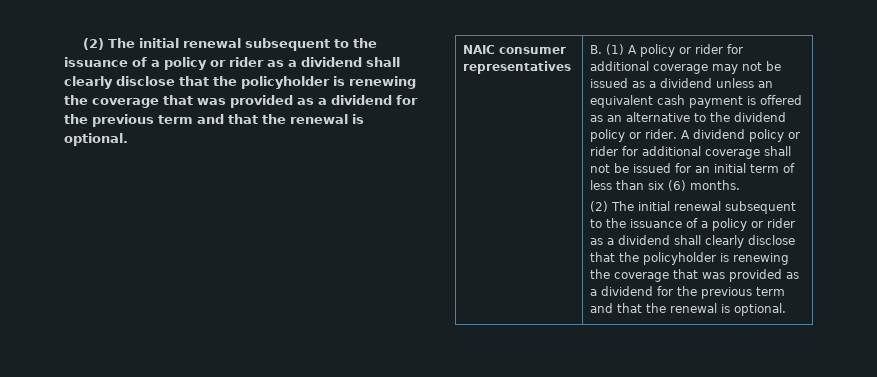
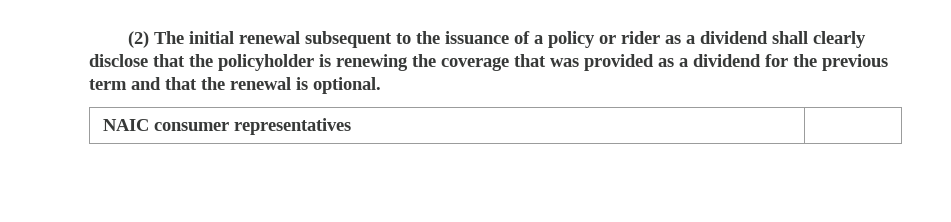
- B. (1) A policy or rider for additional coverage may not be issued as a dividend unless an equivalent cash payment is offered as an alternative to the dividend policy or rider. A dividend policy or rider for additional coverage shall not be issued for an initial term of less than six (6) months.
- (2) The initial renewal subsequent to the issuance of a policy or rider as a dividend shall clearly disclose that the policyholder is renewing the coverage that was provided as a dividend for the previous term and that the renewal is optional.

